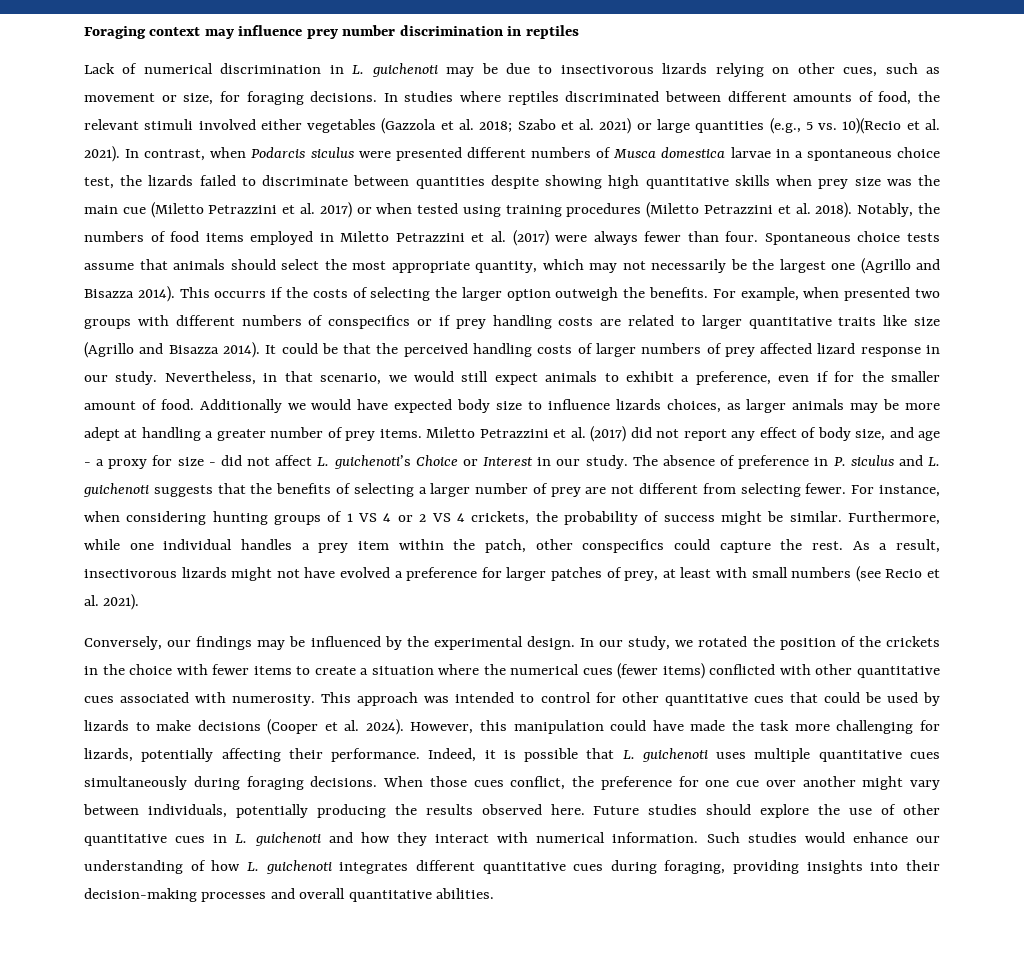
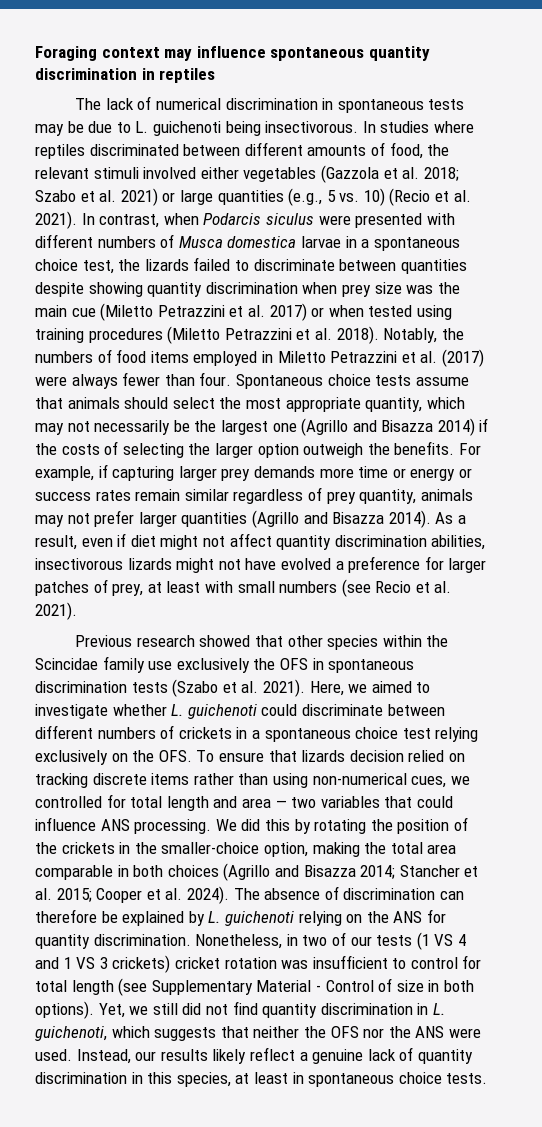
- Foraging context may influence prey number discrimination in reptiles
+ Foraging context may influence spontaneous quantity discrimination in reptiles
- Lack of numerical discrimination in L. guichenoti may be due to insectivorous lizards relying on other cues, such as movement or size, for foraging decisions.
+ The lack of numerical discrimination in spontaneous tests may be due to L. guichenoti being insectivorous.
- In studies where reptiles discriminated between different amounts of food, the relevant stimuli involved either vegetables (Gazzola et al. 2018; Szabo et al. 2021) or large quantities (e.g., 5 vs. 10)(Recio et al. 2021).
+ In studies where reptiles discriminated between different amounts of food, the relevant stimuli involved either vegetables (Gazzola et al. 2018; Szabo et al. 2021) or large quantities (e.g., 5 vs. 10) (Recio et al. 2021).
- In contrast, when Podarcis siculus were presented different numbers of Musca domestica larvae in a spontaneous choice test, the lizards failed to discriminate between quantities despite showing high quantitative skills when prey size was the main cue (Miletto Petrazzini et al. 2017) or when tested using training procedures (Miletto Petrazzini et al. 2018).
+ In contrast, when Podarcis siculus were presented with different numbers of Musca domestica larvae in a spontaneous choice test, the lizards failed to discriminate between quantities despite showing quantity discrimination when prey size was the main cue (Miletto Petrazzini et al. 2017) or when tested using training procedures (Miletto Petrazzini et al. 2018).
- Spontaneous choice tests assume that animals should select the most appropriate quantity, which may not necessarily be the largest one (Agrillo and Bisazza 2014). This occurrs if the costs of selecting the larger option outweigh the benefits.
+ Spontaneous choice tests assume that animals should select the most appropriate quantity, which may not necessarily be the largest one (Agrillo and Bisazza 2014) if the costs of selecting the larger option outweigh the benefits.
- For example, when presented two groups with different numbers of conspecifics or if prey handling costs are related to larger quantitative traits like size (Agrillo and Bisazza 2014). It could be that the perceived handling costs of larger numbers of prey affected lizard response in our study. Nevertheless, in that scenario, we would still expect animals to exhibit a preference, even if for the smaller amount of food. Additionally we would have expected body size to influence lizards choices, as larger animals may be more adept at handling a greater number of prey items. Miletto Petrazzini et al. (2017) did not report any effect of body size, and age - a proxy for size - did not affect L. guichenoti’s Choice or Interest in our study. The absence of preference in P. siculus and L. guichenoti suggests that the benefits of selecting a larger number of prey are not different from selecting fewer. For instance, when considering hunting groups of 1 VS 4 or 2 VS 4 crickets, the probability of success might be similar. Furthermore, while one individual handles a prey item within the patch, other conspecifics could capture the rest. As a result, insectivorous lizards might not have evolved a preference for larger patches of prey, at least with small numbers (see Recio et al. 2021).
+ For example, if capturing larger prey demands more time or energy or success rates remain similar regardless of prey quantity, animals may not prefer larger quantities (Agrillo and Bisazza 2014). As a result, even if diet might not affect quantity discrimination abilities, insectivorous lizards might not have evolved a preference for larger patches of prey, at least with small numbers (see Recio et al. 2021).
- Conversely, our findings may be influenced by the experimental design. In our study, we rotated the position of the crickets in the choice with fewer items to create a situation where the numerical cues (fewer items) conflicted with other quantitative cues associated with numerosity. This approach was intended to control for other quantitative cues that could be used by lizards to make decisions (Cooper et al. 2024). However, this manipulation could have made the task more challenging for lizards, potentially affecting their performance. Indeed, it is possible that L. guichenoti uses multiple quantitative cues simultaneously during foraging decisions. When those cues conflict, the preference for one cue over another might vary between individuals, potentially producing the results observed here. Future studies should explore the use of other quantitative cues in L. guichenoti and how they interact with numerical information. Such studies would enhance our understanding of how L. guichenoti integrates different quantitative cues during foraging, providing insights into their decision-making processes and overall quantitative abilities.
+ Previous research showed that other species within the Scincidae family use exclusively the OFS in spontaneous discrimination tests (Szabo et al. 2021). Here, we aimed to investigate whether L. guichenoti could discriminate between different numbers of crickets in a spontaneous choice test relying exclusively on the OFS. To ensure that lizards decision relied on tracking discrete items rather than using non-numerical cues, we controlled for total length and area — two variables that could influence ANS processing. We did this by rotating the position of the crickets in the smaller-choice option, making the total area comparable in both choices (Agrillo and Bisazza 2014; Stancher et al. 2015; Cooper et al. 2024). The absence of discrimination can therefore be explained by L. guichenoti relying on the ANS for quantity discrimination. Nonetheless, in two of our tests (1 VS 4 and 1 VS 3 crickets) cricket rotation was insufficient to control for total length (see Supplementary Material - Control of size in both options). Yet, we still did not find quantity discrimination in L. guichenoti, which suggests that neither the OFS nor the ANS were used. Instead, our results likely reflect a genuine lack of quantity discrimination in this species, at least in spontaneous choice tests.

